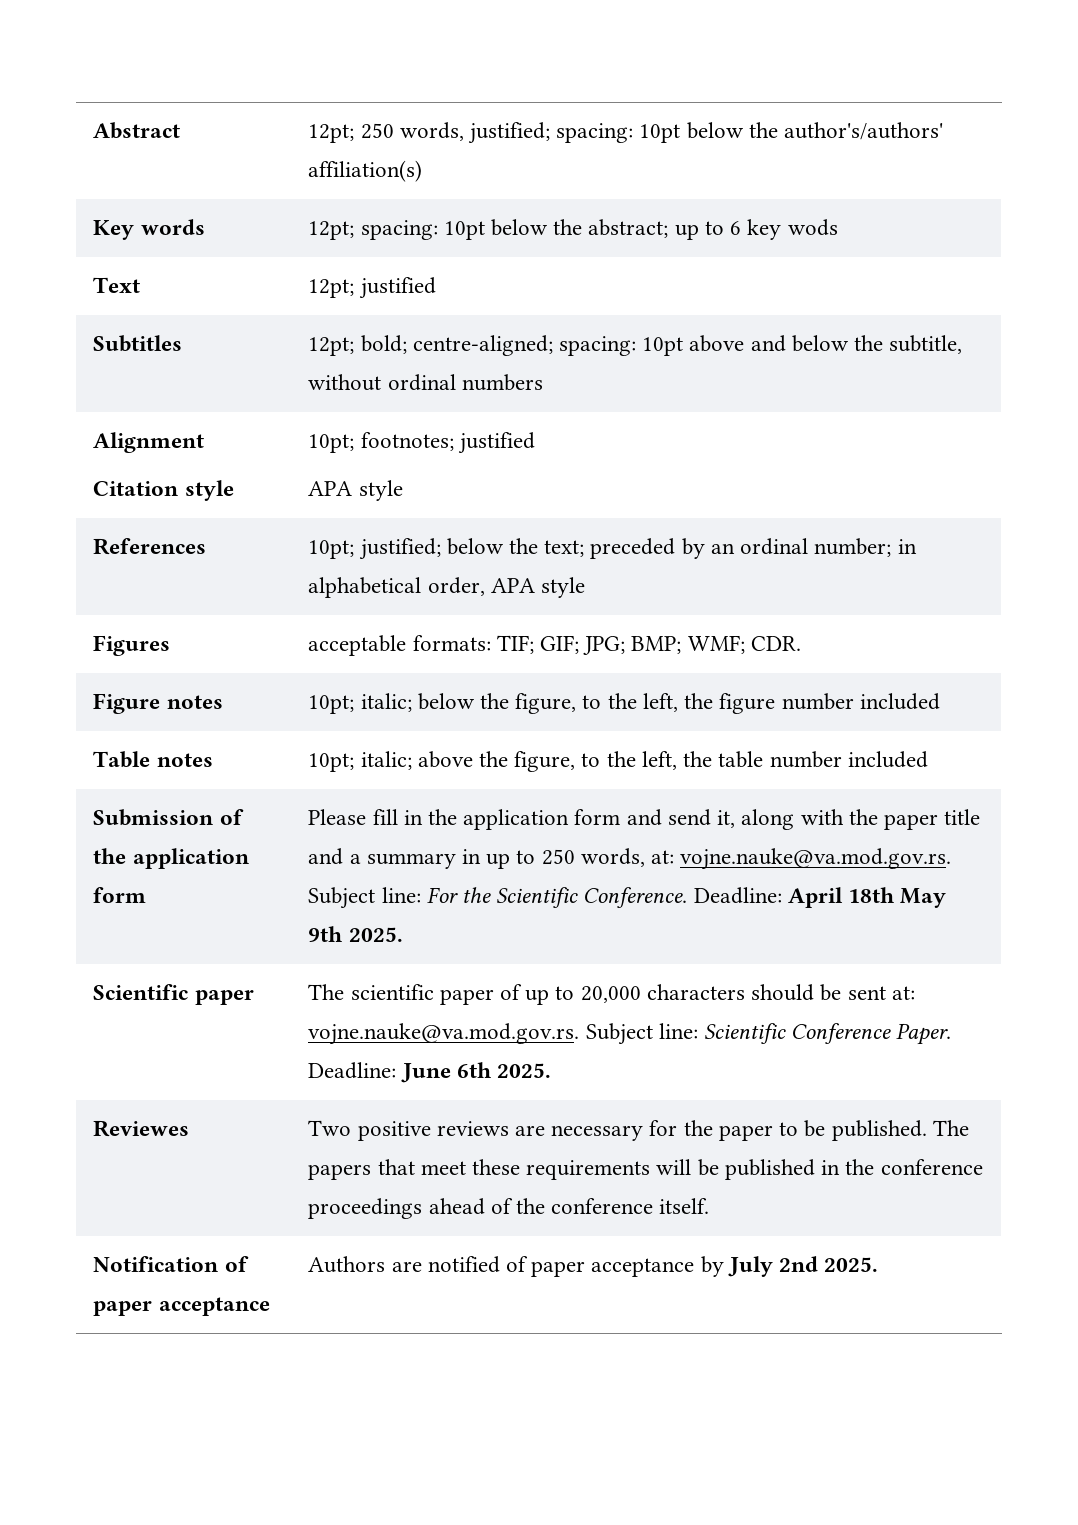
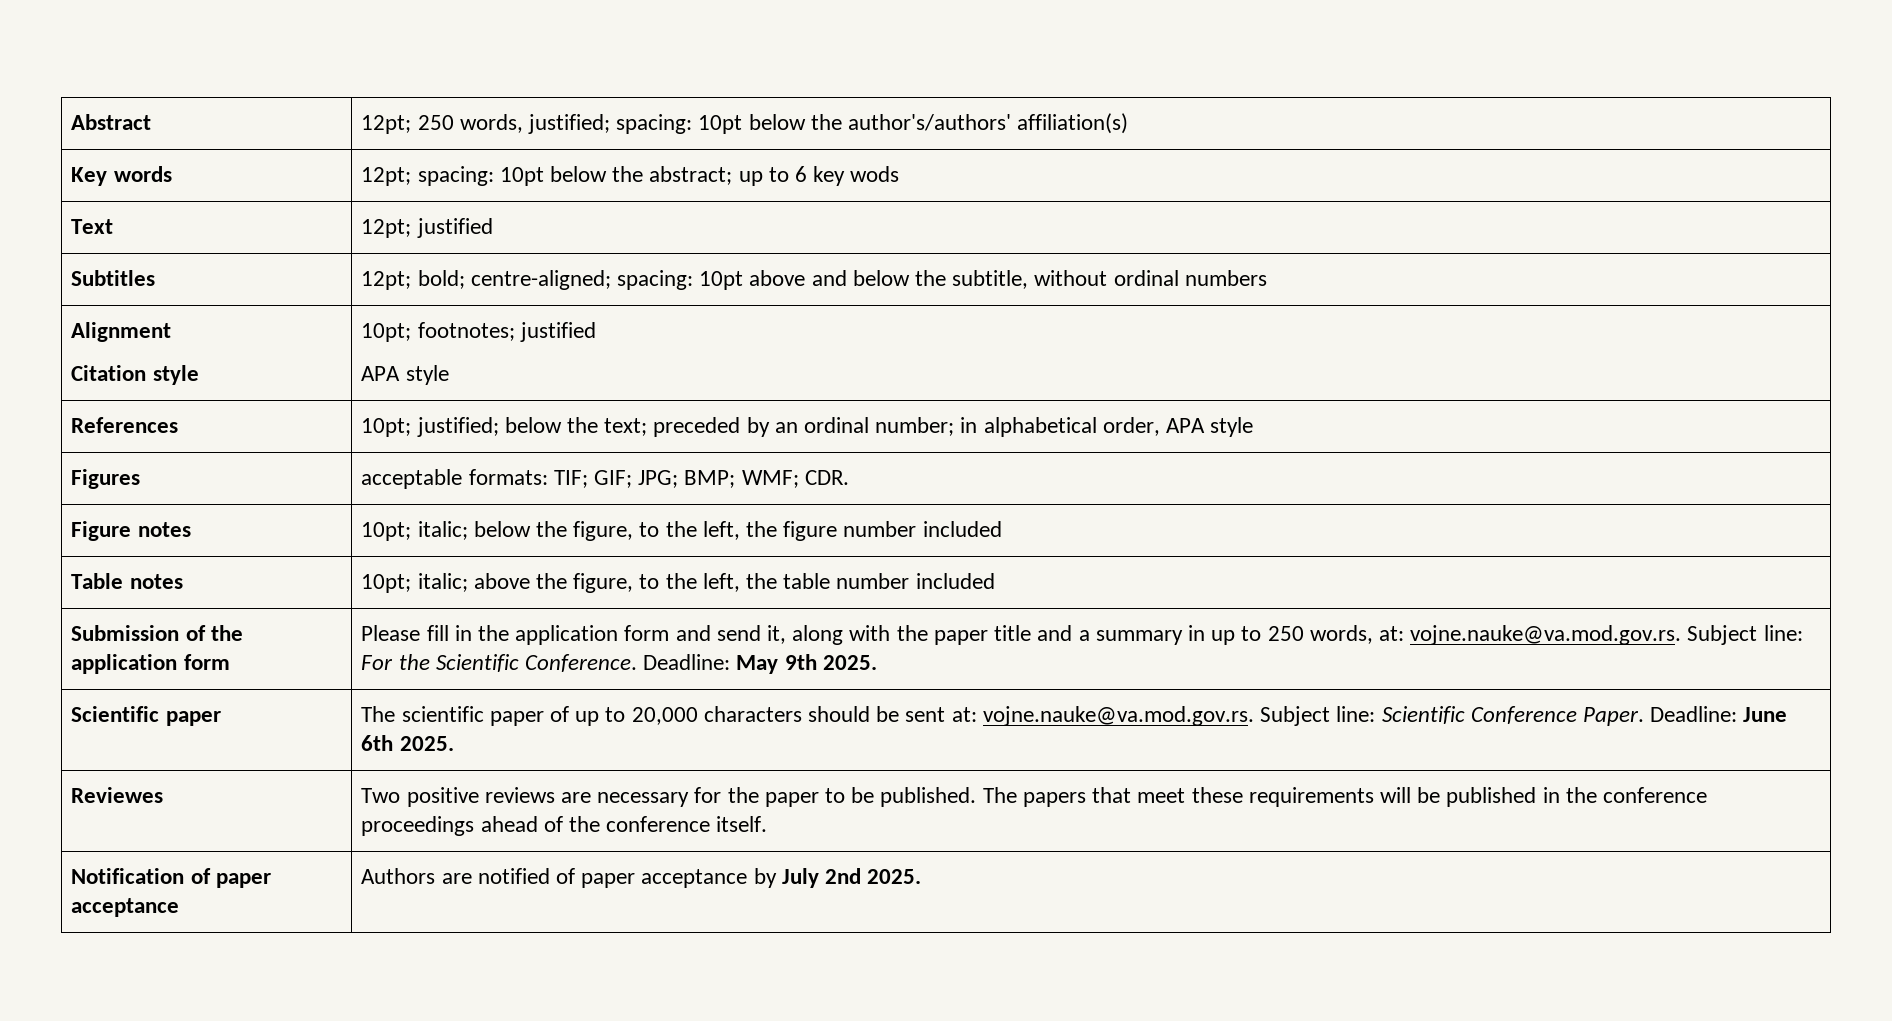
- Deadline: April 18th May 9th 2025.
+ Deadline: May 9th 2025.

